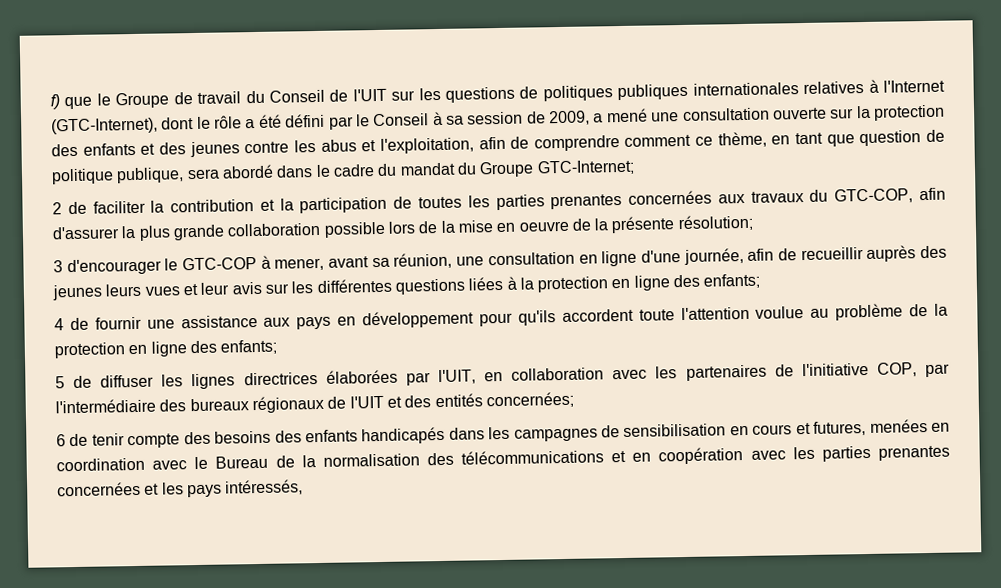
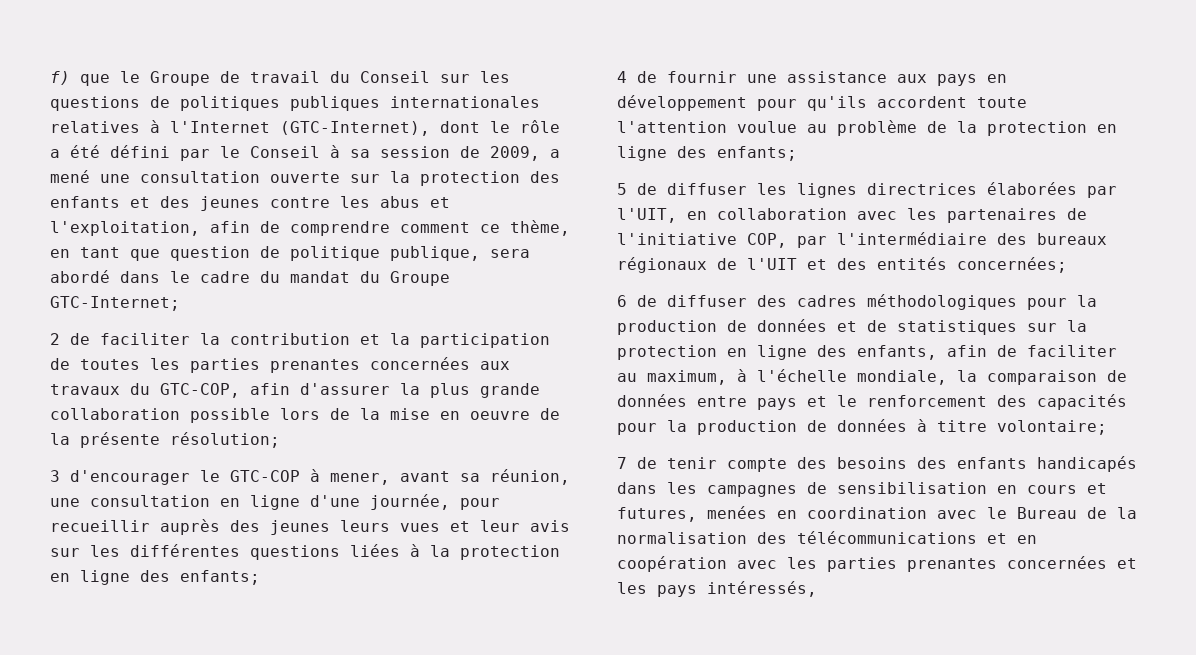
- f) que le Groupe de travail du Conseil de l'UIT sur les questions de politiques publiques internationales relatives à l'Internet (GTC-Internet), dont le rôle a été défini par le Conseil à sa session de 2009, a mené une consultation ouverte sur la protection des enfants et des jeunes contre les abus et l'exploitation, afin de comprendre comment ce thème, en tant que question de politique publique, sera abordé dans le cadre du mandat du Groupe GTC-Internet;
+ f) que le Groupe de travail du Conseil sur les questions de politiques publiques internationales relatives à l'Internet (GTC-Internet), dont le rôle a été défini par le Conseil à sa session de 2009, a mené une consultation ouverte sur la protection des enfants et des jeunes contre les abus et l'exploitation, afin de comprendre comment ce thème, en tant que question de politique publique, sera abordé dans le cadre du mandat du Groupe GTC-Internet;
- 3 d'encourager le GTC-COP à mener, avant sa réunion, une consultation en ligne d'une journée, afin de recueillir auprès des jeunes leurs vues et leur avis sur les différentes questions liées à la protection en ligne des enfants;
+ 3 d'encourager le GTC-COP à mener, avant sa réunion, une consultation en ligne d'une journée, pour recueillir auprès des jeunes leurs vues et leur avis sur les différentes questions liées à la protection en ligne des enfants;
- 6 de tenir compte des besoins des enfants handicapés dans les campagnes de sensibilisation en cours et futures, menées en coordination avec le Bureau de la normalisation des télécommunications et en coopération avec les parties prenantes concernées et les pays intéressés,
+ 6 de diffuser des cadres méthodologiques pour la production de données et de statistiques sur la protection en ligne des enfants, afin de faciliter au maximum, à l'échelle mondiale, la comparaison de données entre pays et le renforcement des capacités pour la production de données à titre volontaire;
+ 7 de tenir compte des besoins des enfants handicapés dans les campagnes de sensibilisation en cours et futures, menées en coordination avec le Bureau de la normalisation des télécommunications et en coopération avec les parties prenantes concernées et les pays intéressés,

